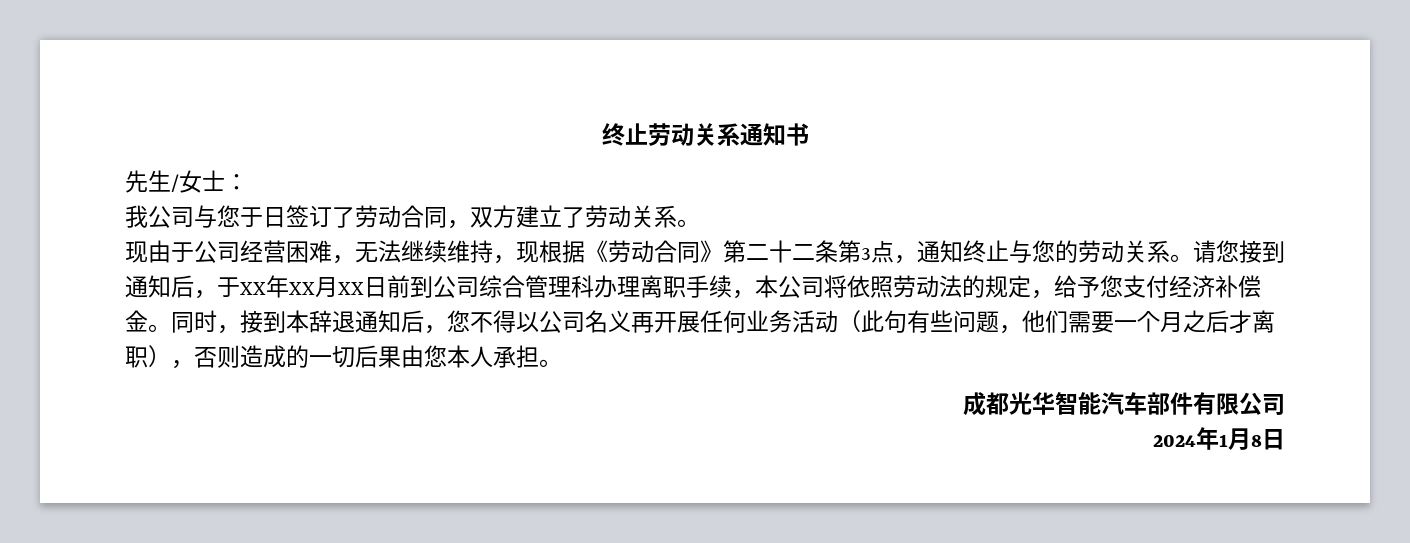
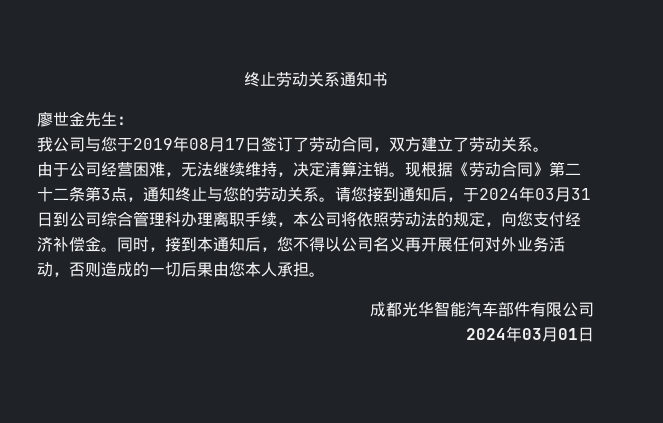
- 先生/女士：
+ 廖世金先生：
- 我公司与您于日签订了劳动合同，双方建立了劳动关系。
+ 我公司与您于2019年08月17日签订了劳动合同，双方建立了劳动关系。
- 现由于公司经营困难，无法继续维持，现根据《劳动合同》第二十二条第3点，通知终止与您的劳动关系。
+ 由于公司经营困难，无法继续维持，决定清算注销。现根据《劳动合同》第二十二条第3点，通知终止与您的劳动关系。
- 请您接到通知后，于XX年XX月XX日前到公司综合管理科办理离职手续，本公司将依照劳动法的规定，给予您支付经济补偿金。
+ 请您接到通知后，于2024年03月31日到公司综合管理科办理离职手续，本公司将依照劳动法的规定，向您支付经济补偿金。
- 同时，接到本辞退通知后，您不得以公司名义再开展任何业务活动（此句有些问题，他们需要一个月之后才离职），否则造成的一切后果由您本人承担。
+ 同时，接到本通知后，您不得以公司名义再开展任何对外业务活动，否则造成的一切后果由您本人承担。
- 2024年1月8日
+ 2024年03月01日

